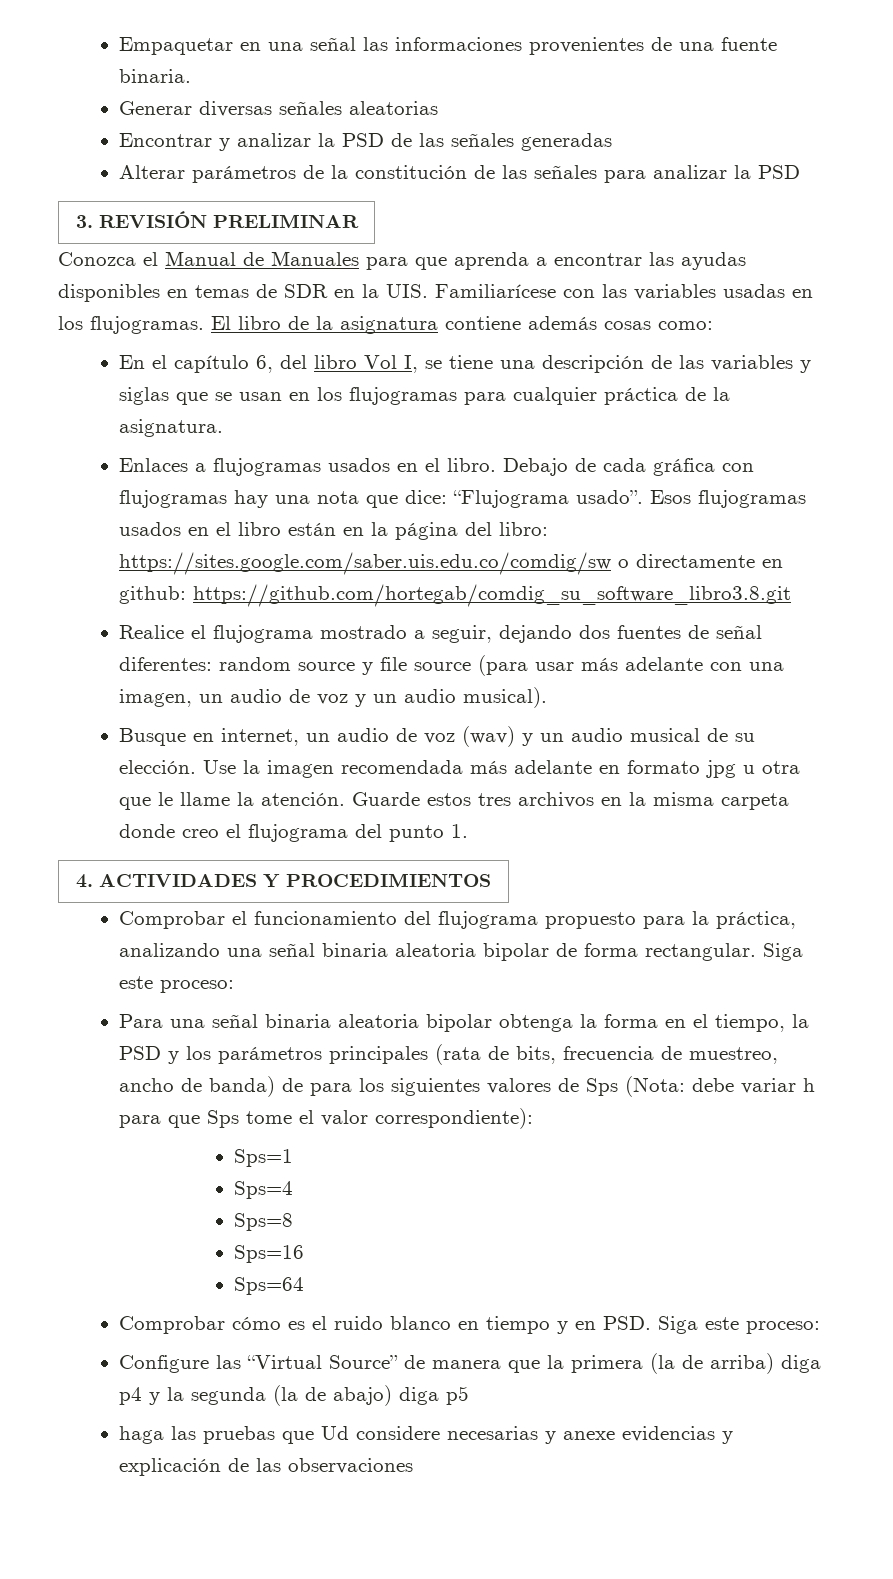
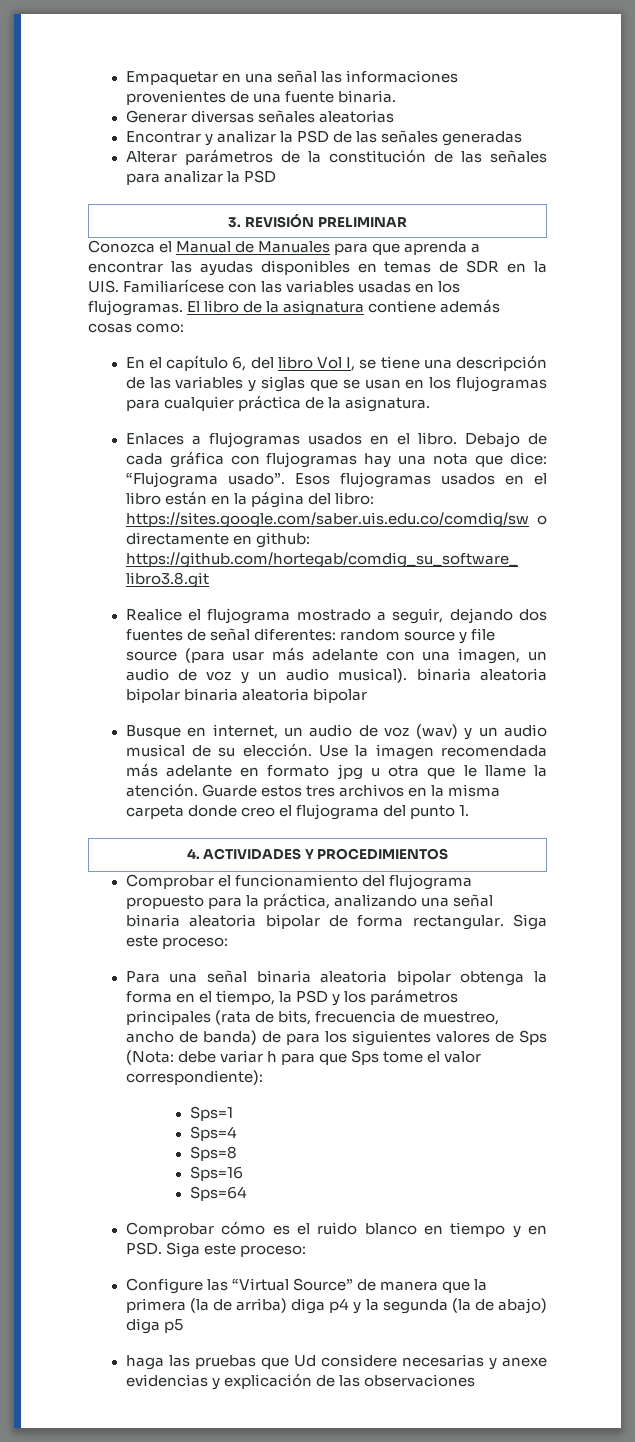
- Realice el flujograma mostrado a seguir, dejando dos fuentes de señal diferentes: random source y file source (para usar más adelante con una imagen, un audio de voz y un audio musical).
+ Realice el flujograma mostrado a seguir, dejando dos fuentes de señal diferentes: random source y file source (para usar más adelante con una imagen, un audio de voz y un audio musical). binaria aleatoria bipolar binaria aleatoria bipolar

